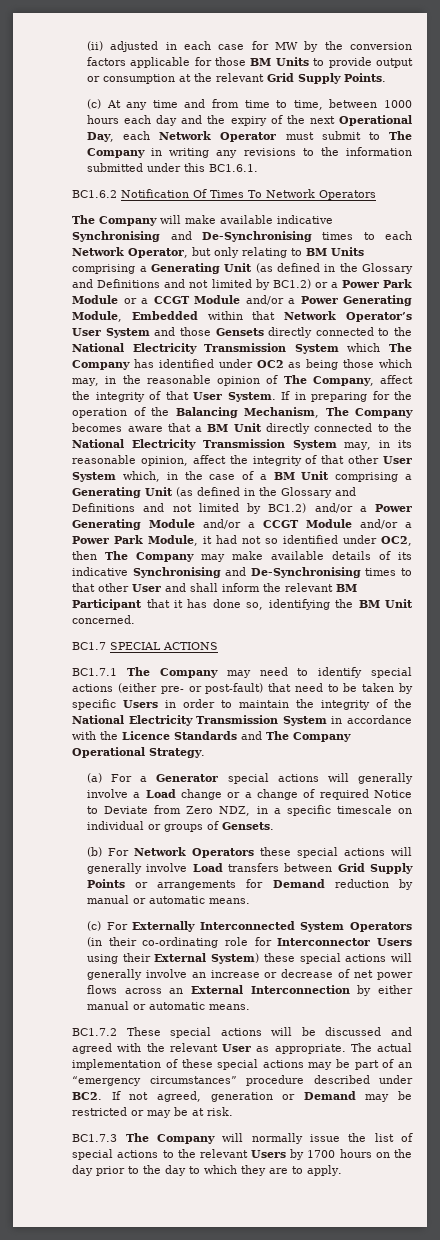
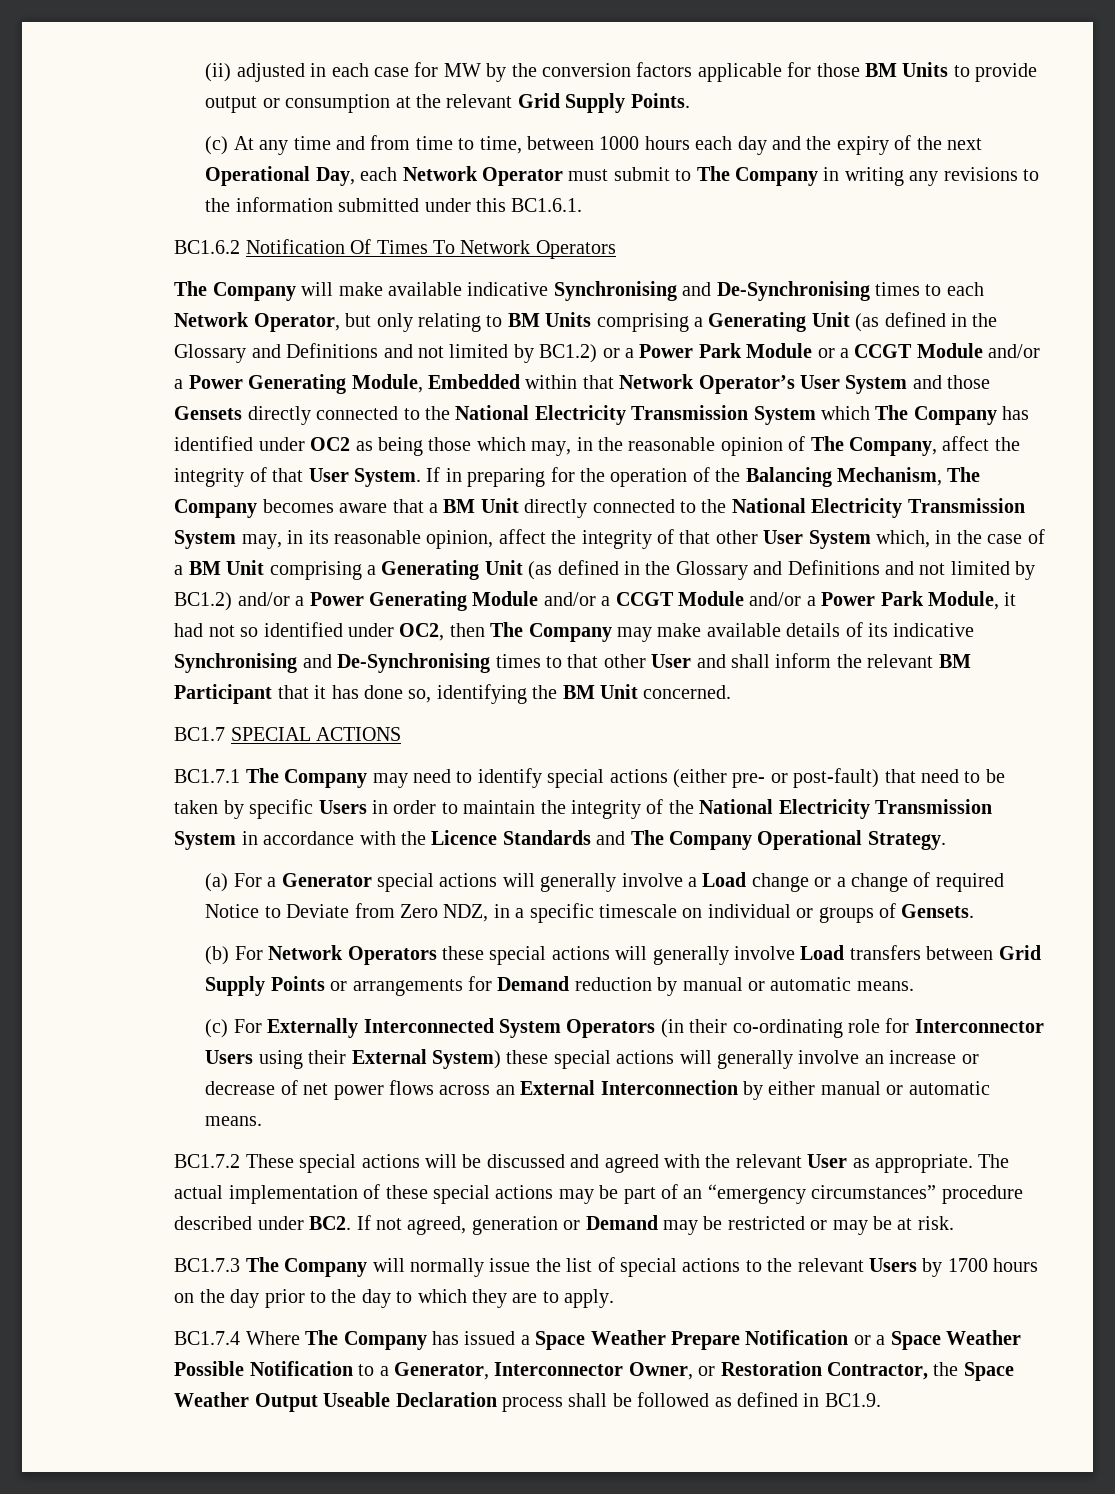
+ BC1.7.4 Where The Company has issued a Space Weather Prepare Notification or a Space Weather Possible Notification to a Generator, Interconnector Owner, or Restoration Contractor, the Space Weather Output Useable Declaration process shall be followed as defined in BC1.9.

